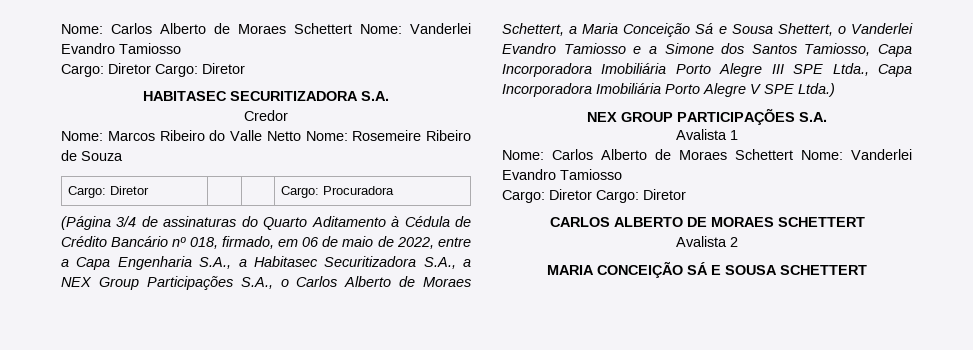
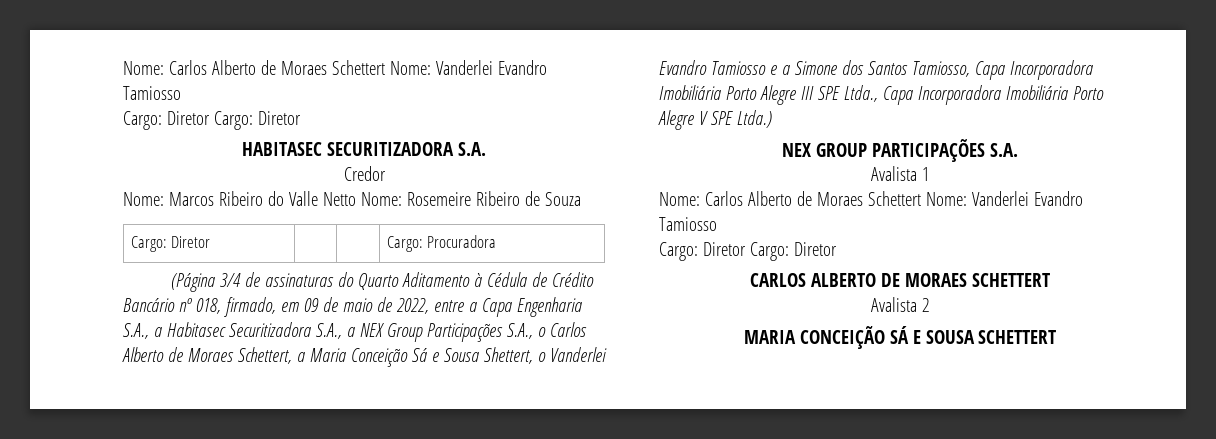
- (Página 3/4 de assinaturas do Quarto Aditamento à Cédula de Crédito Bancário nº 018, firmado, em 06 de maio de 2022, entre a Capa Engenharia S.A., a Habitasec Securitizadora S.A., a NEX Group Participações S.A., o Carlos Alberto de Moraes Schettert, a Maria Conceição Sá e Sousa Shettert, o Vanderlei Evandro Tamiosso e a Simone dos Santos Tamiosso, Capa Incorporadora Imobiliária Porto Alegre III SPE Ltda., Capa Incorporadora Imobiliária Porto Alegre V SPE Ltda.)
+ (Página 3/4 de assinaturas do Quarto Aditamento à Cédula de Crédito Bancário nº 018, firmado, em 09 de maio de 2022, entre a Capa Engenharia S.A., a Habitasec Securitizadora S.A., a NEX Group Participações S.A., o Carlos Alberto de Moraes Schettert, a Maria Conceição Sá e Sousa Shettert, o Vanderlei Evandro Tamiosso e a Simone dos Santos Tamiosso, Capa Incorporadora Imobiliária Porto Alegre III SPE Ltda., Capa Incorporadora Imobiliária Porto Alegre V SPE Ltda.)

